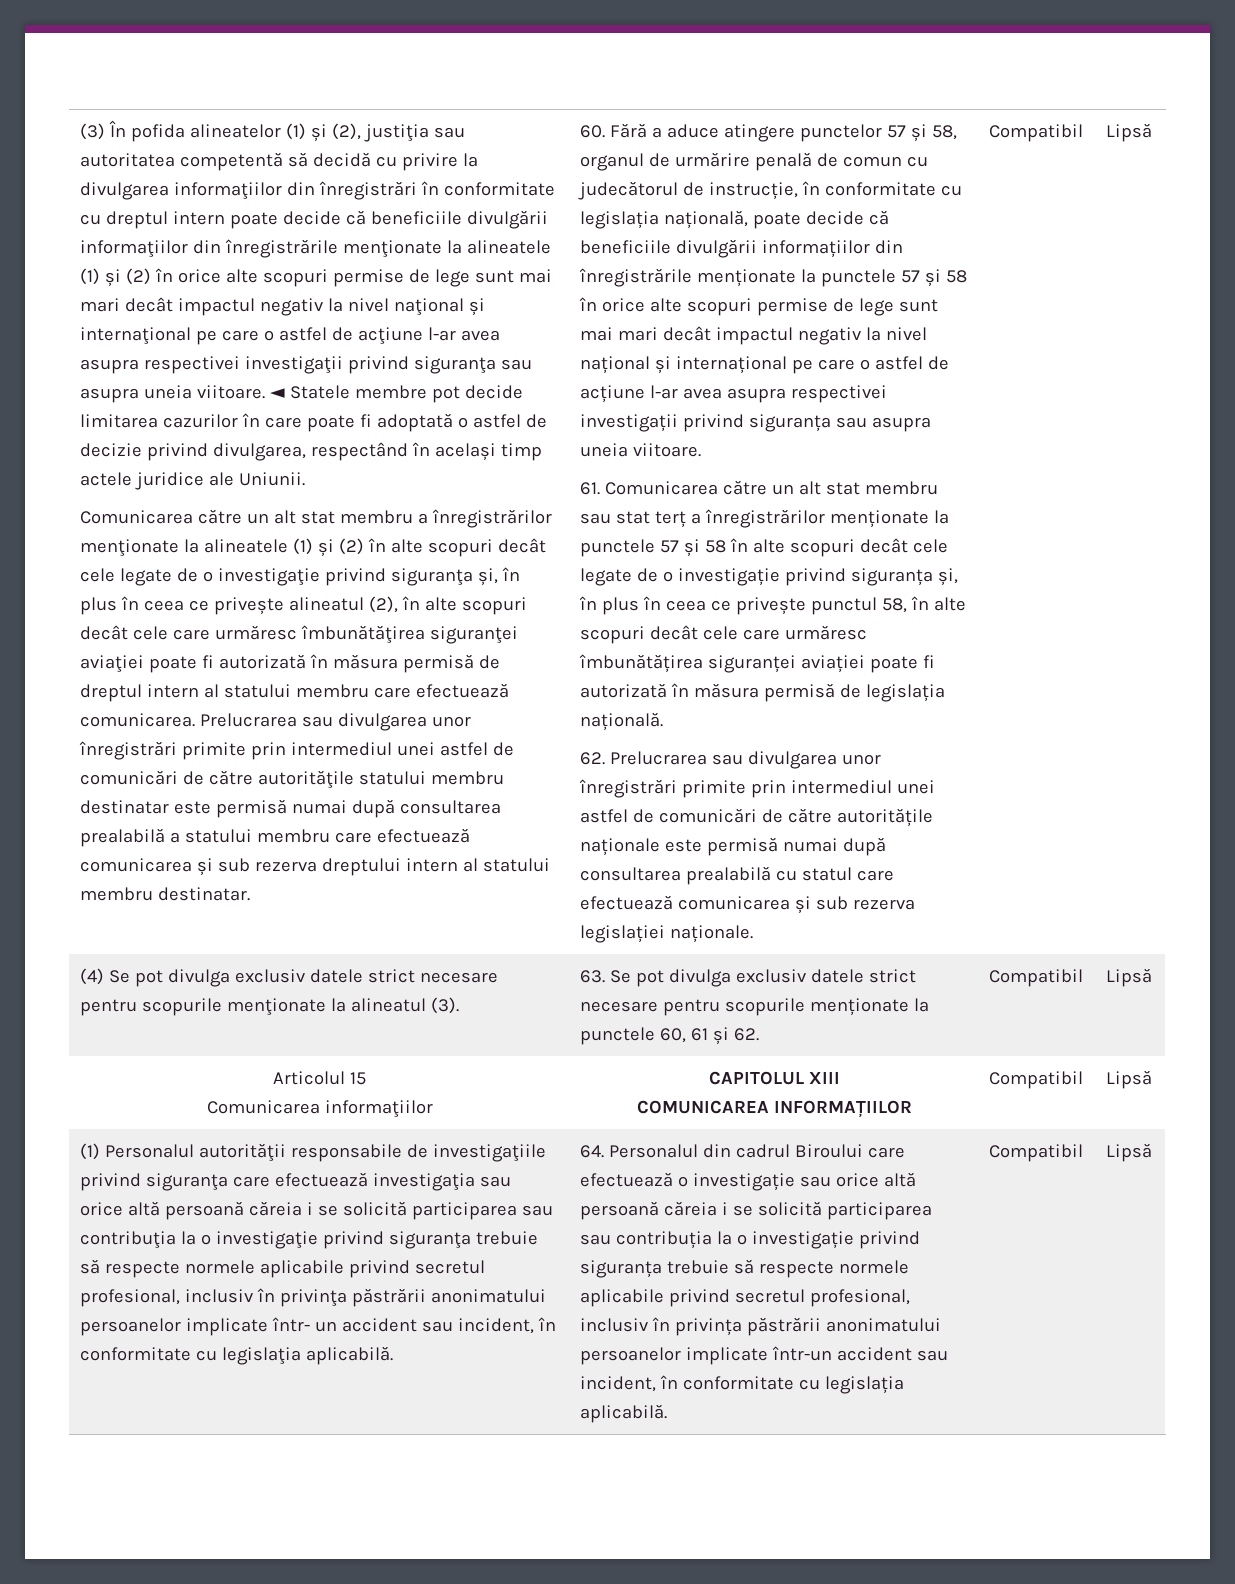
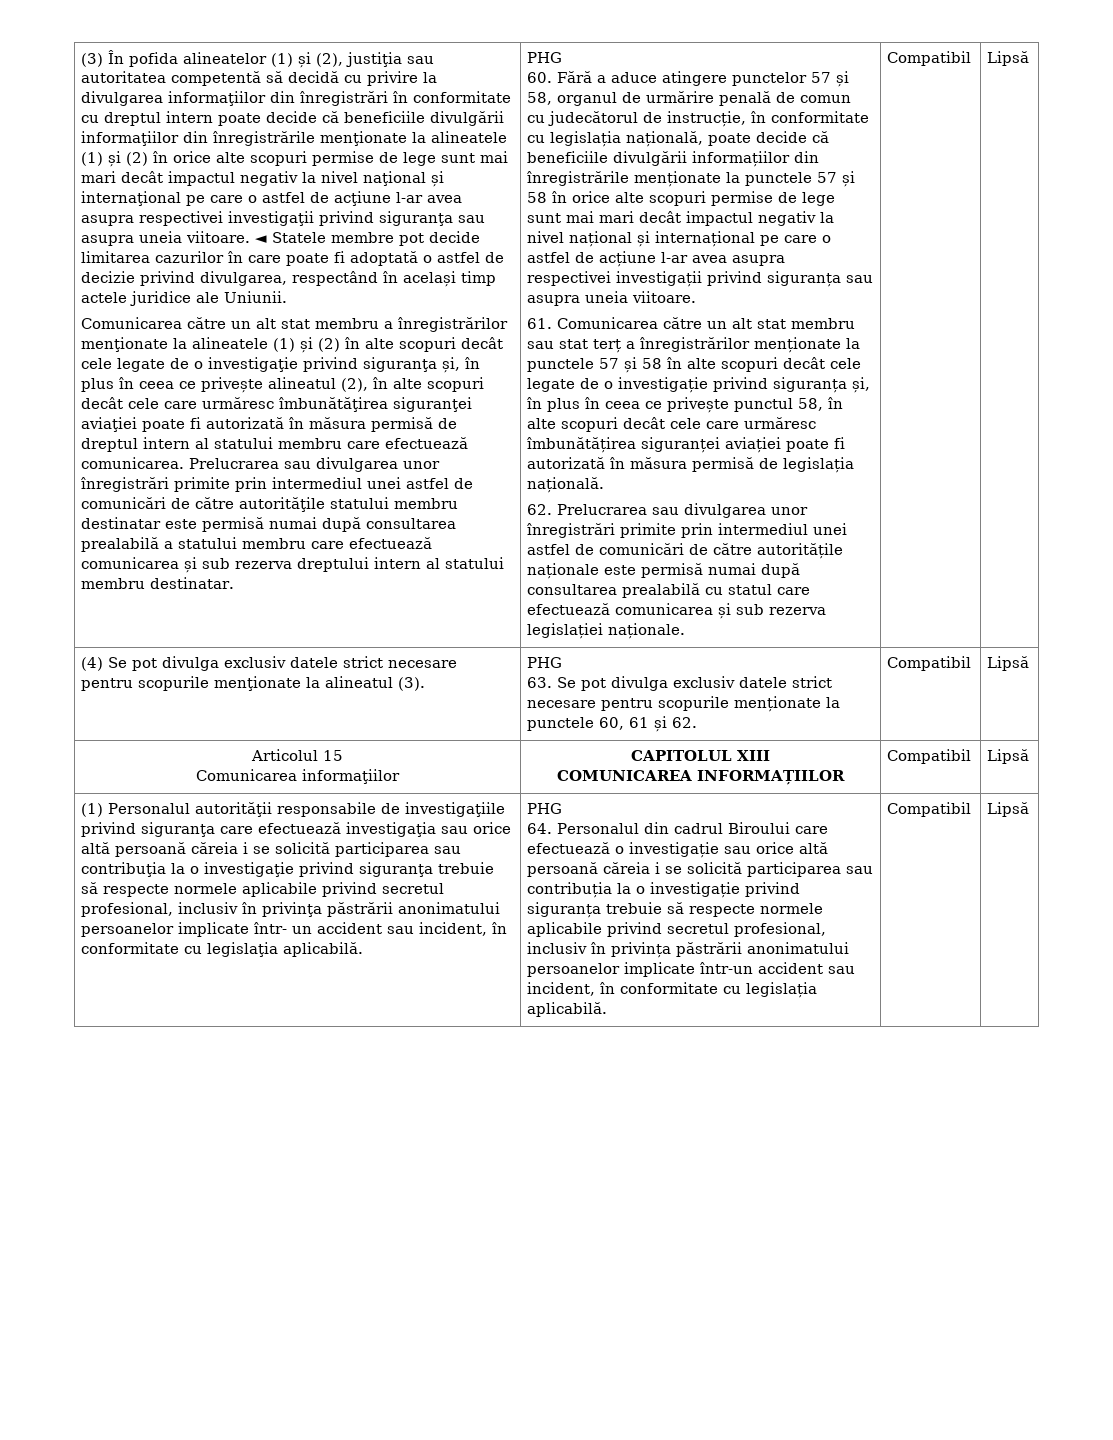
- Prelucrarea sau divulgarea unor înregistrări primite prin intermediul unei astfel de comunicări de către autorităţile statului membru destinatar este permisă numai după consultarea prealabilă a statului membru care efectuează comunicarea și sub rezerva dreptului intern al statului membru destinatar.
+ Prelucrarea sau divulgarea unor înregistrări primite prin intermediul unei astfel de comunicări de către autorităţile statului membru destinatar este permisă numai după consultarea prealabilă a statului membru care efectuează comunicarea și sub rezerva dreptului intern al statului membru destinatar. | PHG
- (4) Se pot divulga exclusiv datele strict necesare pentru scopurile menţionate la alineatul (3). | 63. Se pot divulga exclusiv datele strict necesare pentru scopurile menționate la punctele 60, 61 și 62. | Compatibil | Lipsă
+ (4) Se pot divulga exclusiv datele strict necesare pentru scopurile menţionate la alineatul (3). | PHG
+ 63. Se pot divulga exclusiv datele strict necesare pentru scopurile menționate la punctele 60, 61 și 62. | Compatibil | Lipsă
- (1) Personalul autorităţii responsabile de investigaţiile privind siguranţa care efectuează investigaţia sau orice altă persoană căreia i se solicită participarea sau contribuţia la o investigaţie privind siguranţa trebuie să respecte normele aplicabile privind secretul profesional, inclusiv în privinţa păstrării anonimatului persoanelor implicate într- un accident sau incident, în conformitate cu legislaţia aplicabilă.
+ (1) Personalul autorităţii responsabile de investigaţiile privind siguranţa care efectuează investigaţia sau orice altă persoană căreia i se solicită participarea sau contribuţia la o investigaţie privind siguranţa trebuie să respecte normele aplicabile privind secretul profesional, inclusiv în privinţa păstrării anonimatului persoanelor implicate într- un accident sau incident, în conformitate cu legislaţia aplicabilă. | PHG

